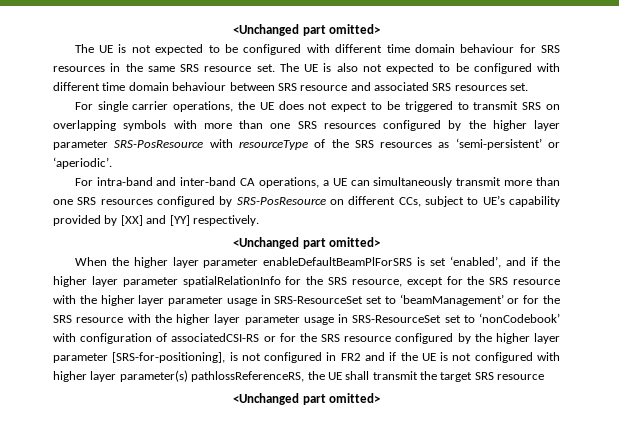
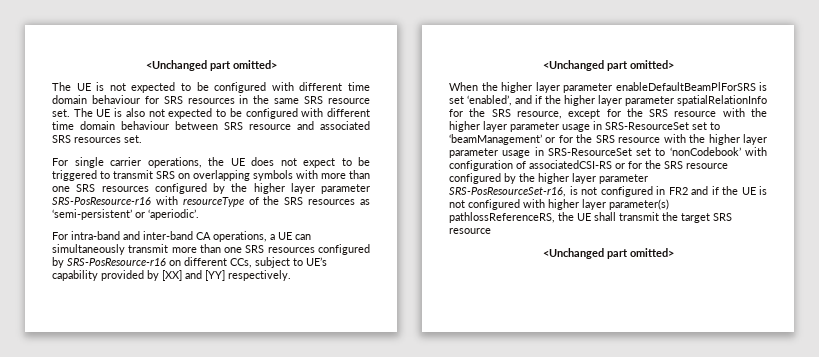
- For single carrier operations, the UE does not expect to be triggered to transmit SRS on overlapping symbols with more than one SRS resources configured by the higher layer parameter SRS-PosResource with resourceType of the SRS resources as ‘semi-persistent’ or ‘aperiodic’.
+ For single carrier operations, the UE does not expect to be triggered to transmit SRS on overlapping symbols with more than one SRS resources configured by the higher layer parameter SRS-PosResource-r16 with resourceType of the SRS resources as ‘semi-persistent’ or ‘aperiodic’.
- For intra-band and inter-band CA operations, a UE can simultaneously transmit more than one SRS resources configured by SRS-PosResource on different CCs, subject to UE’s capability provided by [XX] and [YY] respectively.
+ For intra-band and inter-band CA operations, a UE can simultaneously transmit more than one SRS resources configured by SRS-PosResource-r16 on different CCs, subject to UE’s capability provided by [XX] and [YY] respectively.
- When the higher layer parameter enableDefaultBeamPlForSRS is set ‘enabled’, and if the higher layer parameter spatialRelationInfo for the SRS resource, except for the SRS resource with the higher layer parameter usage in SRS-ResourceSet set to ‘beamManagement’ or for the SRS resource with the higher layer parameter usage in SRS-ResourceSet set to ‘nonCodebook’ with configuration of associatedCSI-RS or for the SRS resource configured by the higher layer parameter [SRS-for-positioning], is not configured in FR2 and if the UE is not configured with higher layer parameter(s) pathlossReferenceRS, the UE shall transmit the target SRS resource
+ When the higher layer parameter enableDefaultBeamPlForSRS is set ‘enabled’, and if the higher layer parameter spatialRelationInfo for the SRS resource, except for the SRS resource with the higher layer parameter usage in SRS-ResourceSet set to ‘beamManagement’ or for the SRS resource with the higher layer parameter usage in SRS-ResourceSet set to ‘nonCodebook’ with configuration of associatedCSI-RS or for the SRS resource configured by the higher layer parameter SRS-PosResourceSet-r16, is not configured in FR2 and if the UE is not configured with higher layer parameter(s) pathlossReferenceRS, the UE shall transmit the target SRS resource

